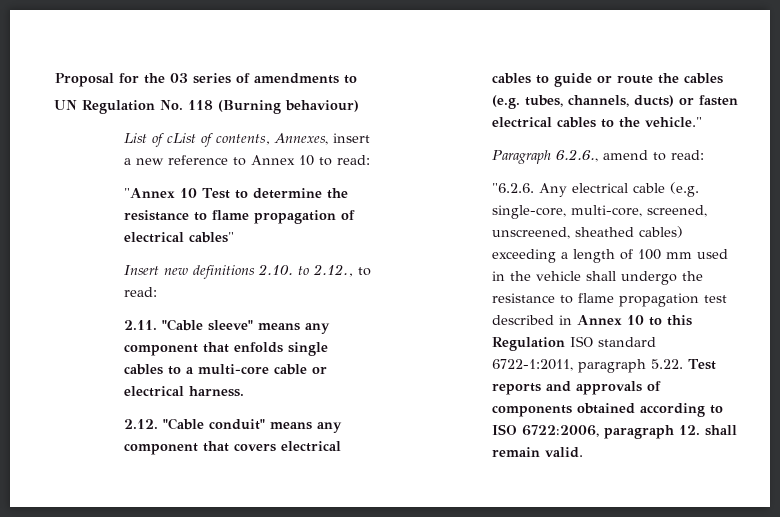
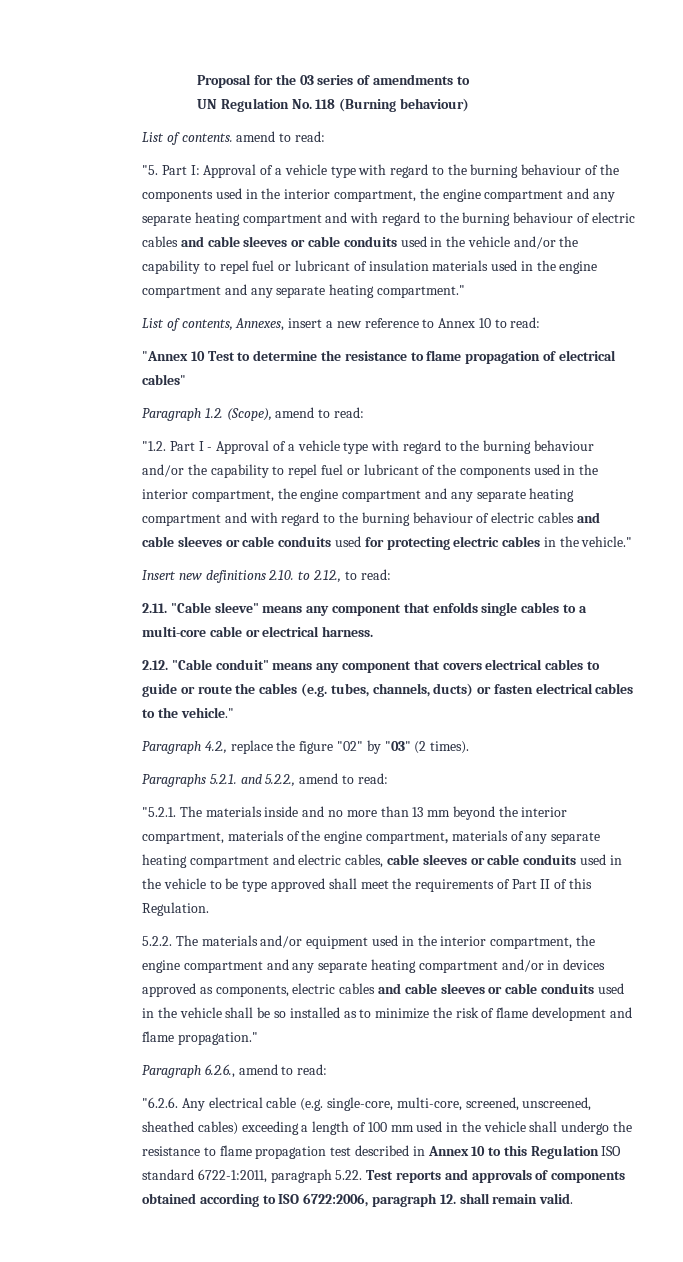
- List of cList of contents, Annexes, insert a new reference to Annex 10 to read:
+ List of contents. amend to read:
+ "5. Part I: Approval of a vehicle type with regard to the burning behaviour of the components used in the interior compartment, the engine compartment and any separate heating compartment and with regard to the burning behaviour of electric cables and cable sleeves or cable conduits used in the vehicle and/or the capability to repel fuel or lubricant of insulation materials used in the engine compartment and any separate heating compartment."
+ List of contents, Annexes, insert a new reference to Annex 10 to read:
+ Paragraph 1.2. (Scope), amend to read:
+ "1.2. Part I - Approval of a vehicle type with regard to the burning behaviour and/or the capability to repel fuel or lubricant of the components used in the interior compartment, the engine compartment and any separate heating compartment and with regard to the burning behaviour of electric cables and cable sleeves or cable conduits used for protecting electric cables in the vehicle."
+ Paragraph 4.2., replace the figure "02" by "03" (2 times).
+ Paragraphs 5.2.1. and 5.2.2., amend to read:
+ "5.2.1. The materials inside and no more than 13 mm beyond the interior compartment, materials of the engine compartment, materials of any separate heating compartment and electric cables, cable sleeves or cable conduits used in the vehicle to be type approved shall meet the requirements of Part II of this Regulation.
+ 5.2.2. The materials and/or equipment used in the interior compartment, the engine compartment and any separate heating compartment and/or in devices approved as components, electric cables and cable sleeves or cable conduits used in the vehicle shall be so installed as to minimize the risk of flame development and flame propagation."

